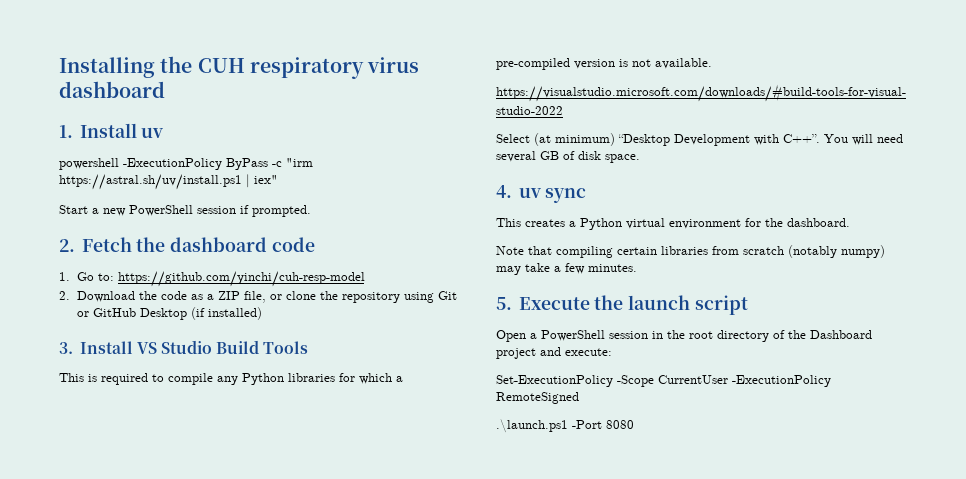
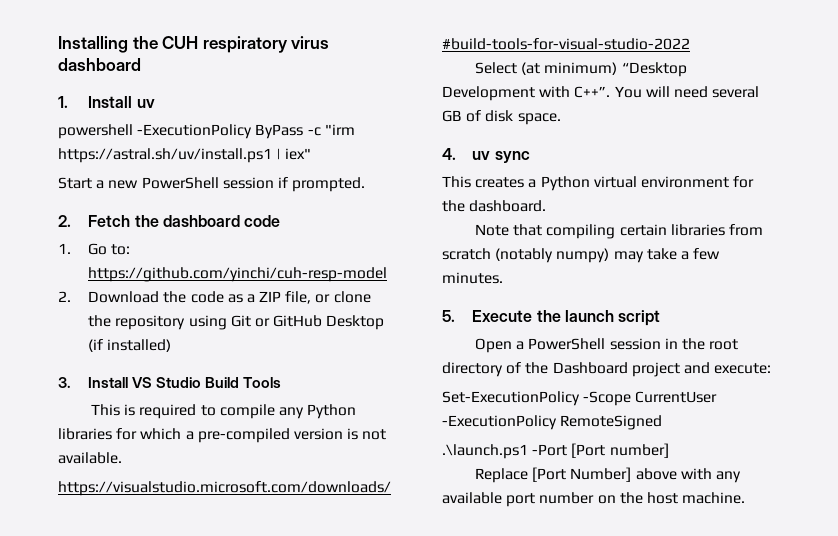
- .\launch.ps1 -Port 8080
+ .\launch.ps1 -Port [Port number]
+ Replace [Port Number] above with any available port number on the host machine.

